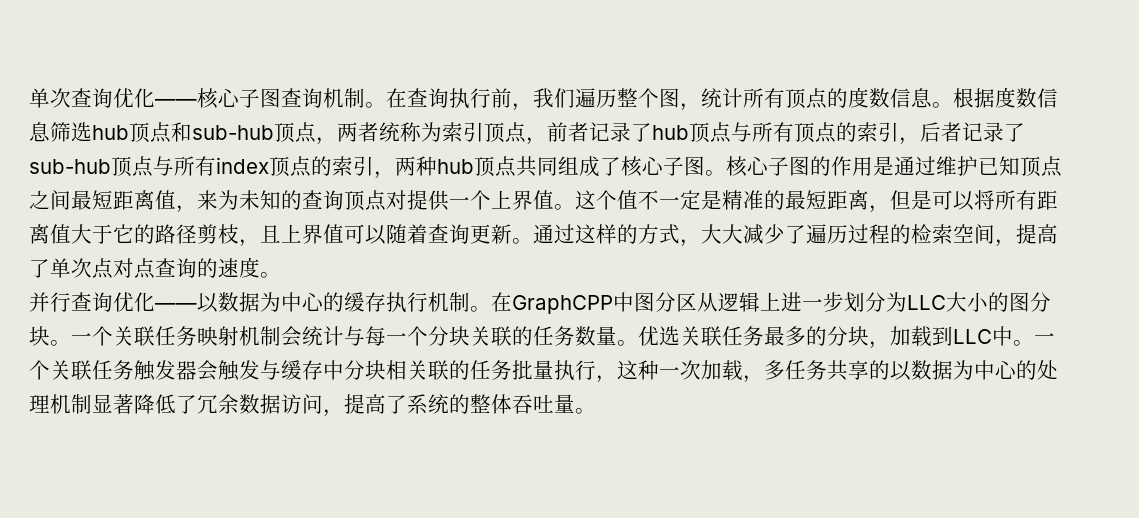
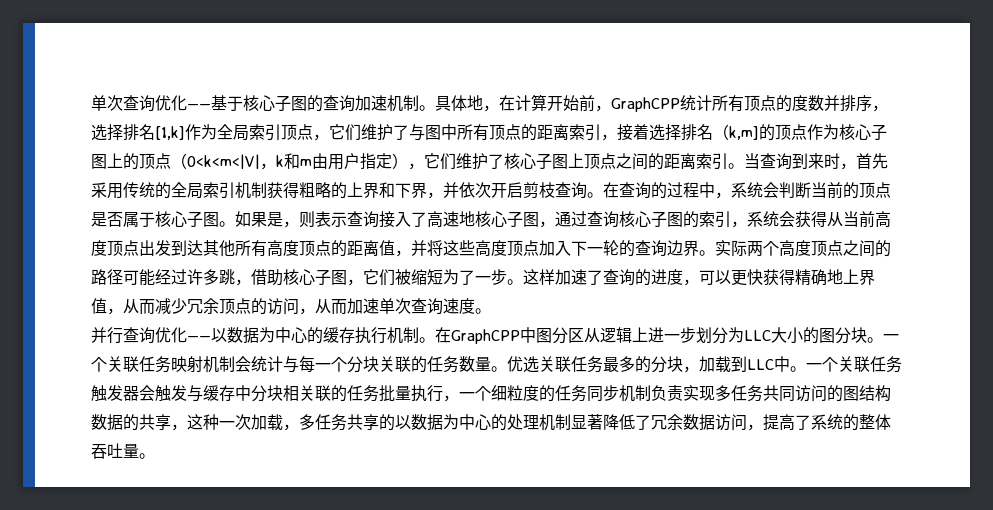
- 单次查询优化——核心子图查询机制。在查询执行前，我们遍历整个图，统计所有顶点的度数信息。根据度数信息筛选hub顶点和sub-hub顶点，两者统称为索引顶点，前者记录了hub顶点与所有顶点的索引，后者记录了sub-hub顶点与所有index顶点的索引，两种hub顶点共同组成了核心子图。核心子图的作用是通过维护已知顶点之间最短距离值，来为未知的查询顶点对提供一个上界值。这个值不一定是精准的最短距离，但是可以将所有距离值大于它的路径剪枝，且上界值可以随着查询更新。通过这样的方式，大大减少了遍历过程的检索空间，提高了单次点对点查询的速度。
+ 单次查询优化——基于核心子图的查询加速机制。具体地，在计算开始前，GraphCPP统计所有顶点的度数并排序，选择排名[1,k]作为全局索引顶点，它们维护了与图中所有顶点的距离索引，接着选择排名（k,m]的顶点作为核心子图上的顶点（0<k<m<|V|，k和m由用户指定），它们维护了核心子图上顶点之间的距离索引。当查询到来时，首先采用传统的全局索引机制获得粗略的上界和下界，并依次开启剪枝查询。在查询的过程中，系统会判断当前的顶点是否属于核心子图。如果是，则表示查询接入了高速地核心子图，通过查询核心子图的索引，系统会获得从当前高度顶点出发到达其他所有高度顶点的距离值，并将这些高度顶点加入下一轮的查询边界。实际两个高度顶点之间的路径可能经过许多跳，借助核心子图，它们被缩短为了一步。这样加速了查询的进度，可以更快获得精确地上界值，从而减少冗余顶点的访问，从而加速单次查询速度。
- 一个关联任务触发器会触发与缓存中分块相关联的任务批量执行，这种一次加载，多任务共享的以数据为中心的处理机制显著降低了冗余数据访问，提高了系统的整体吞吐量。
+ 一个关联任务触发器会触发与缓存中分块相关联的任务批量执行，一个细粒度的任务同步机制负责实现多任务共同访问的图结构数据的共享，这种一次加载，多任务共享的以数据为中心的处理机制显著降低了冗余数据访问，提高了系统的整体吞吐量。

